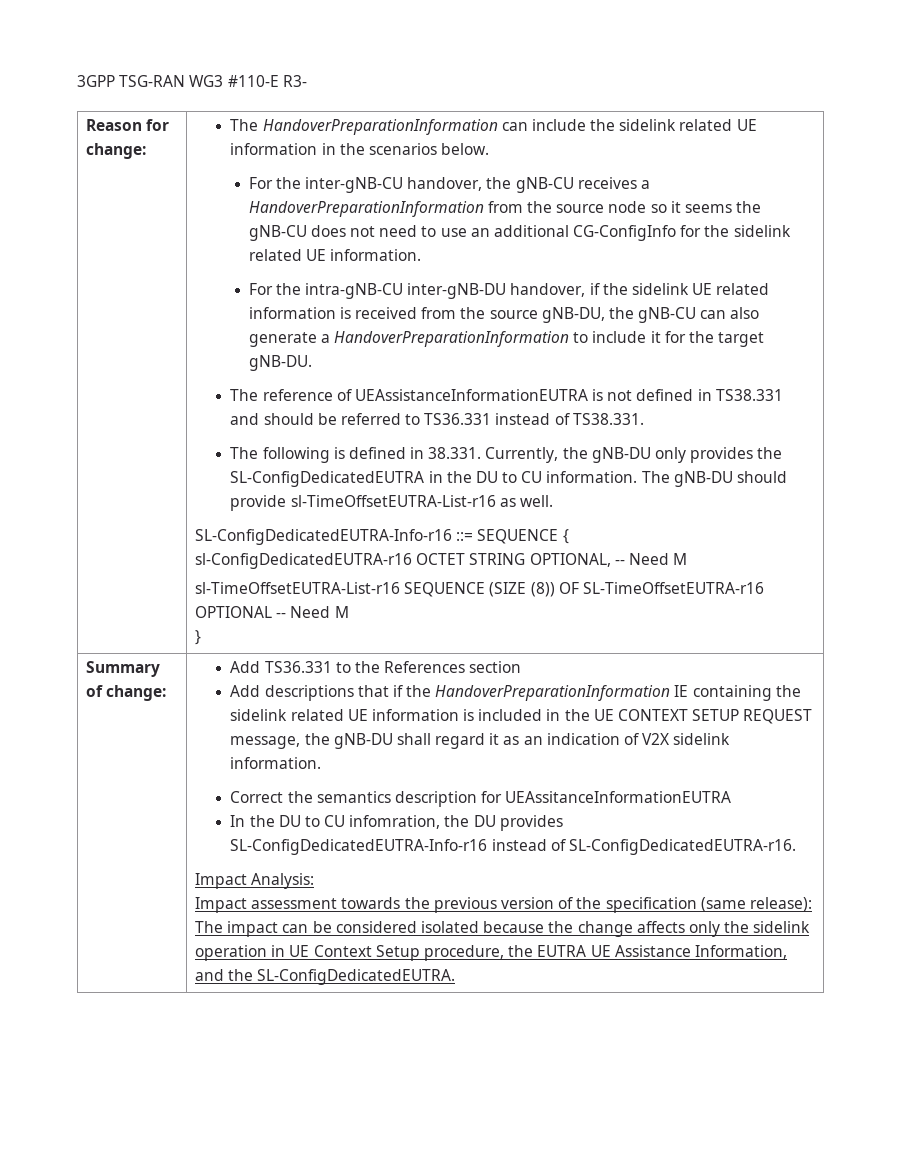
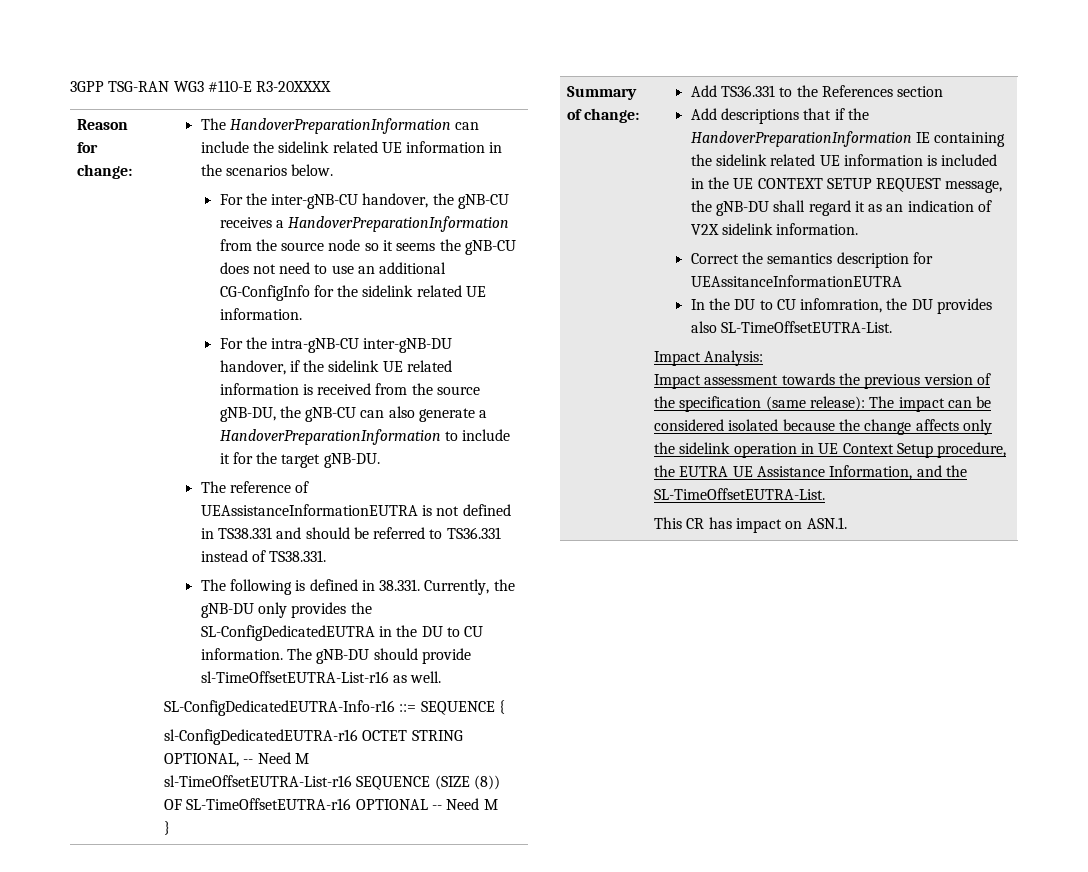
- 3GPP TSG-RAN WG3 #110-E R3-
+ 3GPP TSG-RAN WG3 #110-E R3-20XXXX
- In the DU to CU infomration, the DU provides SL-ConfigDedicatedEUTRA-Info-r16 instead of SL-ConfigDedicatedEUTRA-r16.
+ In the DU to CU infomration, the DU provides also SL-TimeOffsetEUTRA-List.
- Impact assessment towards the previous version of the specification (same release): The impact can be considered isolated because the change affects only the sidelink operation in UE Context Setup procedure, the EUTRA UE Assistance Information, and the SL-ConfigDedicatedEUTRA.
+ Impact assessment towards the previous version of the specification (same release): The impact can be considered isolated because the change affects only the sidelink operation in UE Context Setup procedure, the EUTRA UE Assistance Information, and the SL-TimeOffsetEUTRA-List.
+ This CR has impact on ASN.1.

